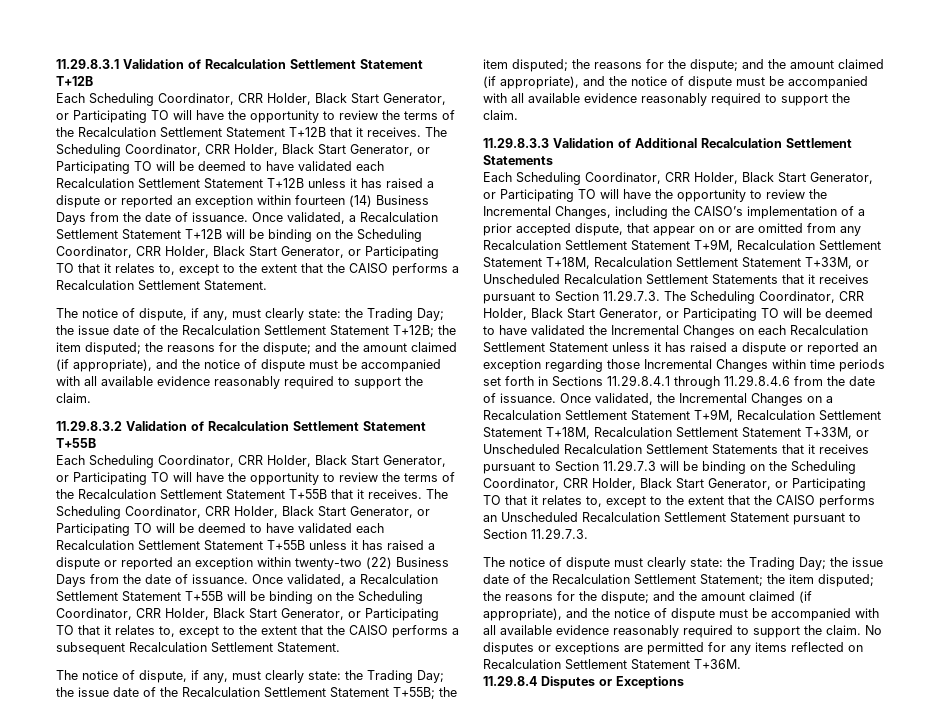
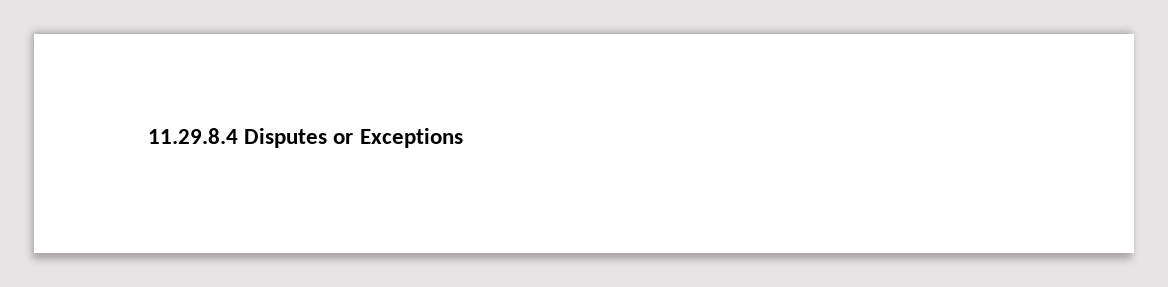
- 11.29.8.3.1 Validation of Recalculation Settlement Statement T+12B
- Each Scheduling Coordinator, CRR Holder, Black Start Generator, or Participating TO will have the opportunity to review the terms of the Recalculation Settlement Statement T+12B that it receives. The Scheduling Coordinator, CRR Holder, Black Start Generator, or Participating TO will be deemed to have validated each Recalculation Settlement Statement T+12B unless it has raised a dispute or reported an exception within fourteen (14) Business Days from the date of issuance. Once validated, a Recalculation Settlement Statement T+12B will be binding on the Scheduling Coordinator, CRR Holder, Black Start Generator, or Participating TO that it relates to, except to the extent that the CAISO performs a Recalculation Settlement Statement.
- The notice of dispute, if any, must clearly state: the Trading Day; the issue date of the Recalculation Settlement Statement T+12B; the item disputed; the reasons for the dispute; and the amount claimed (if appropriate), and the notice of dispute must be accompanied with all available evidence reasonably required to support the claim.
- 11.29.8.3.2 Validation of Recalculation Settlement Statement T+55B
- Each Scheduling Coordinator, CRR Holder, Black Start Generator, or Participating TO will have the opportunity to review the terms of the Recalculation Settlement Statement T+55B that it receives. The Scheduling Coordinator, CRR Holder, Black Start Generator, or Participating TO will be deemed to have validated each Recalculation Settlement Statement T+55B unless it has raised a dispute or reported an exception within twenty-two (22) Business Days from the date of issuance. Once validated, a Recalculation Settlement Statement T+55B will be binding on the Scheduling Coordinator, CRR Holder, Black Start Generator, or Participating TO that it relates to, except to the extent that the CAISO performs a subsequent Recalculation Settlement Statement.
- The notice of dispute, if any, must clearly state: the Trading Day; the issue date of the Recalculation Settlement Statement T+55B; the item disputed; the reasons for the dispute; and the amount claimed (if appropriate), and the notice of dispute must be accompanied with all available evidence reasonably required to support the claim.
- 11.29.8.3.3 Validation of Additional Recalculation Settlement Statements
- Each Scheduling Coordinator, CRR Holder, Black Start Generator, or Participating TO will have the opportunity to review the Incremental Changes, including the CAISO’s implementation of a prior accepted dispute, that appear on or are omitted from any Recalculation Settlement Statement T+9M, Recalculation Settlement Statement T+18M, Recalculation Settlement Statement T+33M, or Unscheduled Recalculation Settlement Statements that it receives pursuant to Section 11.29.7.3. The Scheduling Coordinator, CRR Holder, Black Start Generator, or Participating TO will be deemed to have validated the Incremental Changes on each Recalculation Settlement Statement unless it has raised a dispute or reported an exception regarding those Incremental Changes within time periods set forth in Sections 11.29.8.4.1 through 11.29.8.4.6 from the date of issuance. Once validated, the Incremental Changes on a Recalculation Settlement Statement T+9M, Recalculation Settlement Statement T+18M, Recalculation Settlement Statement T+33M, or Unscheduled Recalculation Settlement Statements that it receives pursuant to Section 11.29.7.3 will be binding on the Scheduling Coordinator, CRR Holder, Black Start Generator, or Participating TO that it relates to, except to the extent that the CAISO performs an Unscheduled Recalculation Settlement Statement pursuant to Section 11.29.7.3.
- The notice of dispute must clearly state: the Trading Day; the issue date of the Recalculation Settlement Statement; the item disputed; the reasons for the dispute; and the amount claimed (if appropriate), and the notice of dispute must be accompanied with all available evidence reasonably required to support the claim. No disputes or exceptions are permitted for any items reflected on Recalculation Settlement Statement T+36M.

